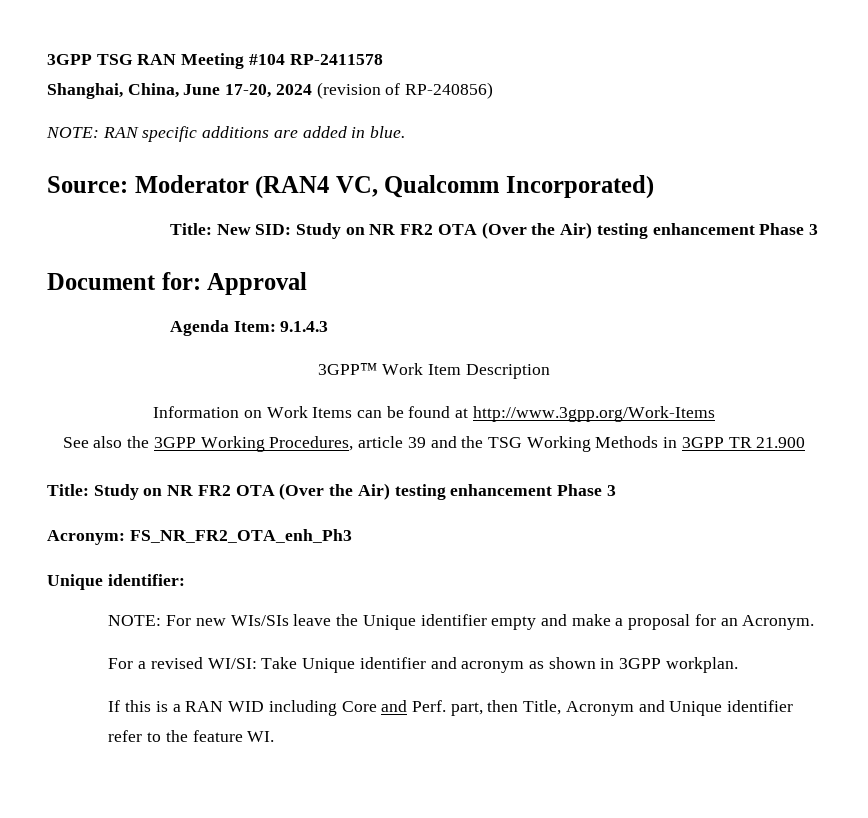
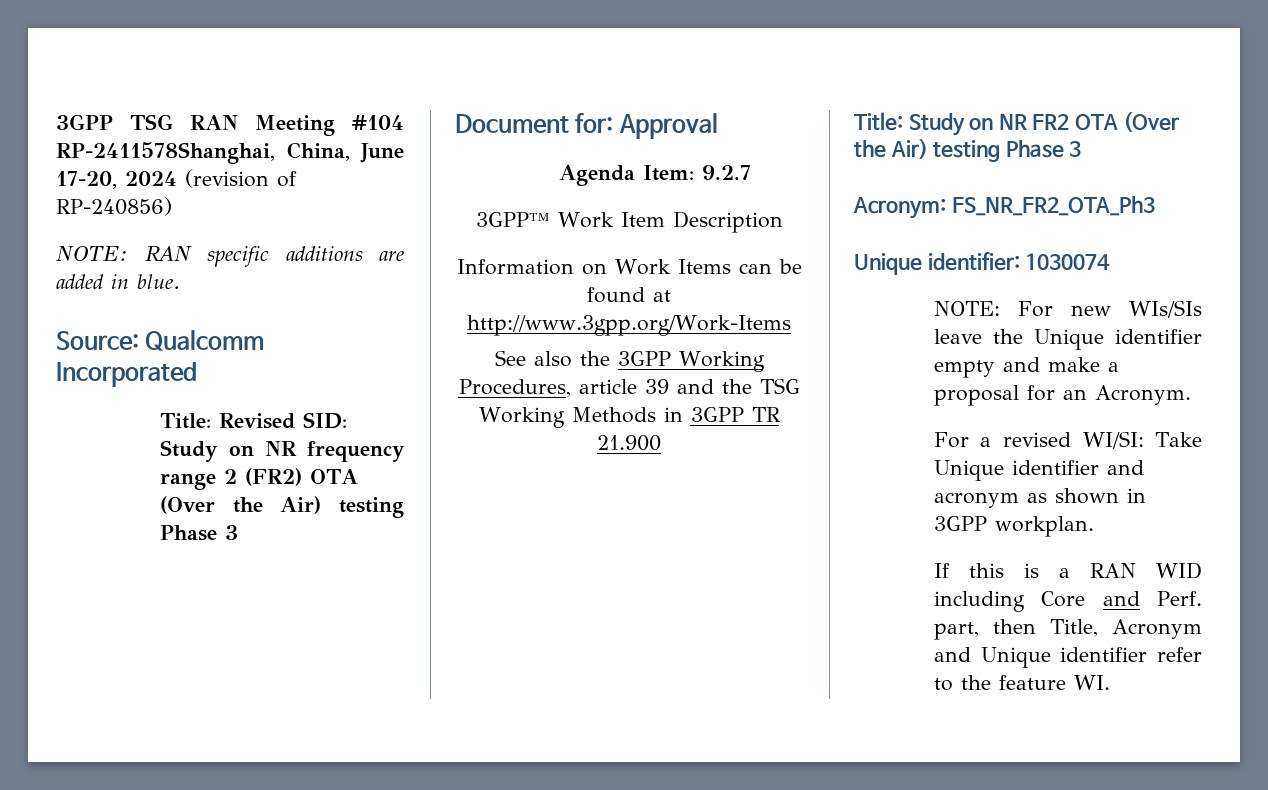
- 3GPP TSG RAN Meeting #104 RP-2411578
- Shanghai, China, June 17-20, 2024 (revision of RP-240856)
+ 3GPP TSG RAN Meeting #104 RP-2411578Shanghai, China, June 17-20, 2024 (revision of RP-240856)
- Source: Moderator (RAN4 VC, Qualcomm Incorporated)
- Title: New SID: Study on NR FR2 OTA (Over the Air) testing enhancement Phase 3
+ Source: Qualcomm Incorporated
+ Title: Revised SID: Study on NR frequency range 2 (FR2) OTA (Over the Air) testing Phase 3
- Agenda Item: 9.1.4.3
+ Agenda Item: 9.2.7
- Title: Study on NR FR2 OTA (Over the Air) testing enhancement Phase 3
+ Title: Study on NR FR2 OTA (Over the Air) testing Phase 3
- Acronym: FS_NR_FR2_OTA_enh_Ph3
+ Acronym: FS_NR_FR2_OTA_Ph3
- Unique identifier:
+ Unique identifier: 1030074

